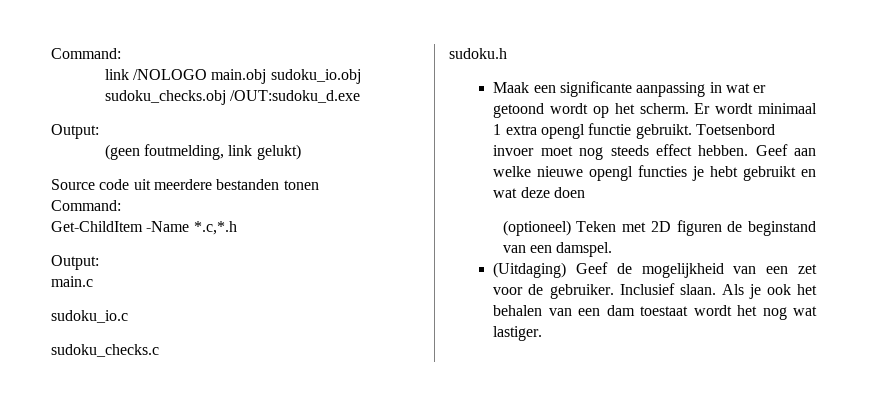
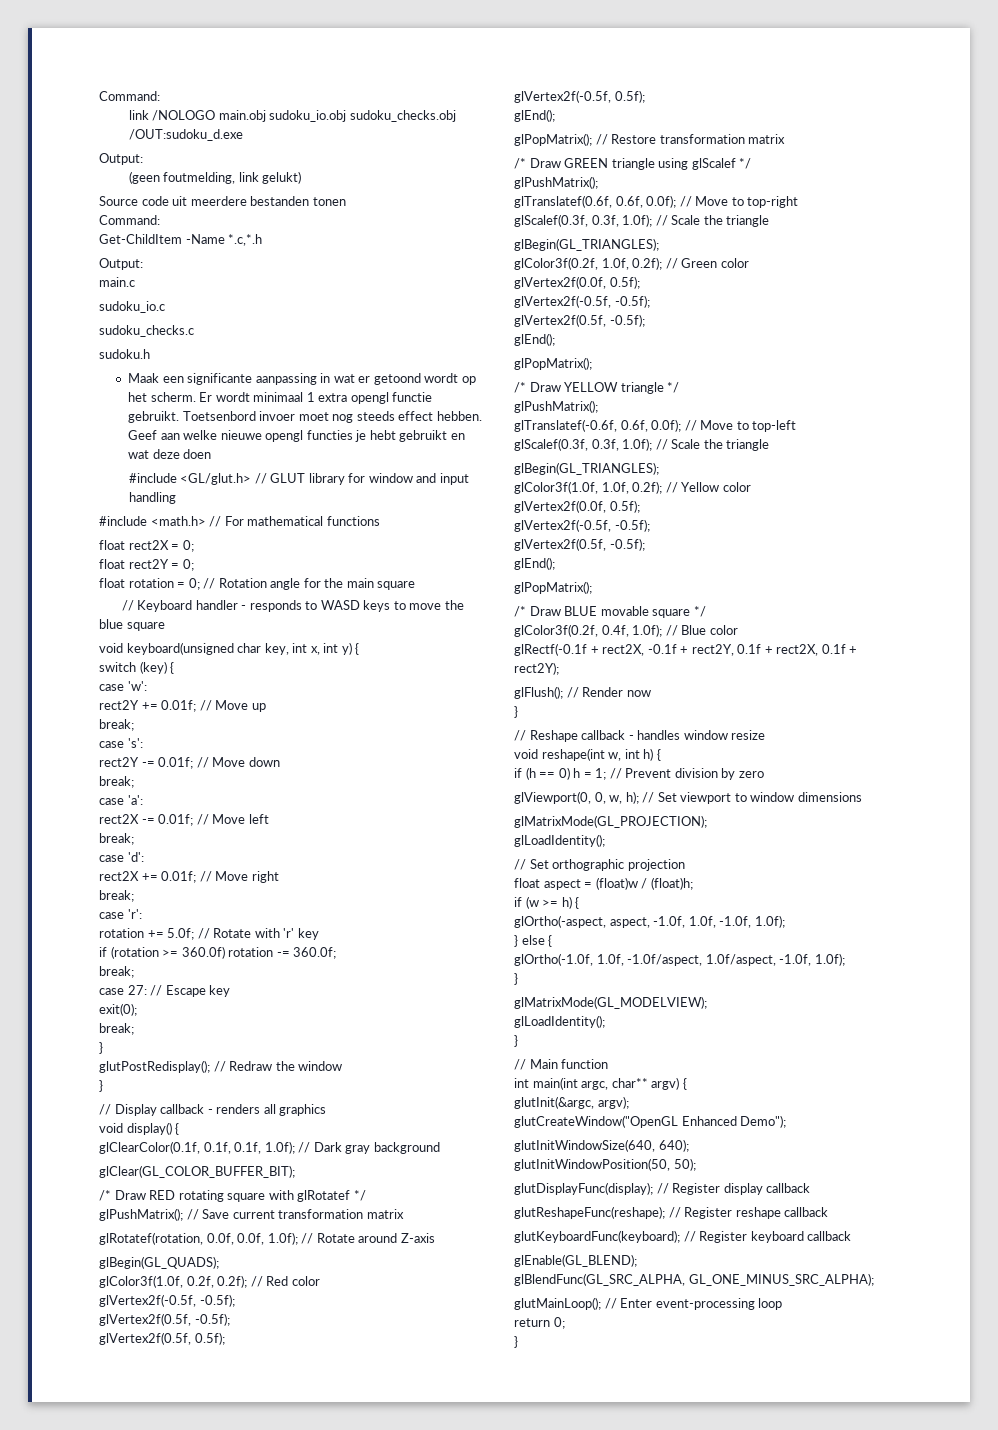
- (optioneel) Teken met 2D figuren de beginstand van een damspel.
- (Uitdaging) Geef de mogelijkheid van een zet voor de gebruiker. Inclusief slaan. Als je ook het behalen van een dam toestaat wordt het nog wat lastiger.
+ #include <GL/glut.h> // GLUT library for window and input handling
+ #include <math.h> // For mathematical functions
+ float rect2X = 0;
+ float rect2Y = 0;
+ float rotation = 0; // Rotation angle for the main square
+ // Keyboard handler - responds to WASD keys to move the blue square
+ void keyboard(unsigned char key, int x, int y) {
+ switch (key) {
+ case 'w':
+ rect2Y += 0.01f; // Move up
+ break;
+ case 's':
+ rect2Y -= 0.01f; // Move down
+ break;
+ case 'a':
+ rect2X -= 0.01f; // Move left
+ break;
+ case 'd':
+ rect2X += 0.01f; // Move right
+ break;
+ case 'r':
+ rotation += 5.0f; // Rotate with 'r' key
+ if (rotation >= 360.0f) rotation -= 360.0f;
+ break;
+ case 27: // Escape key
+ exit(0);
+ break;
+ }
+ glutPostRedisplay(); // Redraw the window
+ }
+ // Display callback - renders all graphics
+ void display() {
+ glClearColor(0.1f, 0.1f, 0.1f, 1.0f); // Dark gray background
+ glClear(GL_COLOR_BUFFER_BIT);
+ /* Draw RED rotating square with glRotatef */
+ glPushMatrix(); // Save current transformation matrix
+ glRotatef(rotation, 0.0f, 0.0f, 1.0f); // Rotate around Z-axis
+ glBegin(GL_QUADS);
+ glColor3f(1.0f, 0.2f, 0.2f); // Red color
+ glVertex2f(-0.5f, -0.5f);
+ glVertex2f(0.5f, -0.5f);
+ glVertex2f(0.5f, 0.5f);
+ glVertex2f(-0.5f, 0.5f);
+ glEnd();
+ glPopMatrix(); // Restore transformation matrix
+ /* Draw GREEN triangle using glScalef */
+ glPushMatrix();
+ glTranslatef(0.6f, 0.6f, 0.0f); // Move to top-right
+ glScalef(0.3f, 0.3f, 1.0f); // Scale the triangle
+ glBegin(GL_TRIANGLES);
+ glColor3f(0.2f, 1.0f, 0.2f); // Green color
+ glVertex2f(0.0f, 0.5f);
+ glVertex2f(-0.5f, -0.5f);
+ glVertex2f(0.5f, -0.5f);
+ glEnd();
+ glPopMatrix();
+ /* Draw YELLOW triangle */
+ glPushMatrix();
+ glTranslatef(-0.6f, 0.6f, 0.0f); // Move to top-left
+ glScalef(0.3f, 0.3f, 1.0f); // Scale the triangle
+ glBegin(GL_TRIANGLES);
+ glColor3f(1.0f, 1.0f, 0.2f); // Yellow color
+ glVertex2f(0.0f, 0.5f);
+ glVertex2f(-0.5f, -0.5f);
+ glVertex2f(0.5f, -0.5f);
+ glEnd();
+ glPopMatrix();
+ /* Draw BLUE movable square */
+ glColor3f(0.2f, 0.4f, 1.0f); // Blue color
+ glRectf(-0.1f + rect2X, -0.1f + rect2Y, 0.1f + rect2X, 0.1f + rect2Y);
+ glFlush(); // Render now
+ }
+ // Reshape callback - handles window resize
+ void reshape(int w, int h) {
+ if (h == 0) h = 1; // Prevent division by zero
+ glViewport(0, 0, w, h); // Set viewport to window dimensions
+ glMatrixMode(GL_PROJECTION);
+ glLoadIdentity();
+ // Set orthographic projection
+ float aspect = (float)w / (float)h;
+ if (w >= h) {
+ glOrtho(-aspect, aspect, -1.0f, 1.0f, -1.0f, 1.0f);
+ } else {
+ glOrtho(-1.0f, 1.0f, -1.0f/aspect, 1.0f/aspect, -1.0f, 1.0f);
+ }
+ glMatrixMode(GL_MODELVIEW);
+ glLoadIdentity();
+ }
+ // Main function
+ int main(int argc, char** argv) {
+ glutInit(&argc, argv);
+ glutCreateWindow("OpenGL Enhanced Demo");
+ glutInitWindowSize(640, 640);
+ glutInitWindowPosition(50, 50);
+ glutDisplayFunc(display); // Register display callback
+ glutReshapeFunc(reshape); // Register reshape callback
+ glutKeyboardFunc(keyboard); // Register keyboard callback
+ glEnable(GL_BLEND);
+ glBlendFunc(GL_SRC_ALPHA, GL_ONE_MINUS_SRC_ALPHA);
+ glutMainLoop(); // Enter event-processing loop
+ return 0;
+ }

